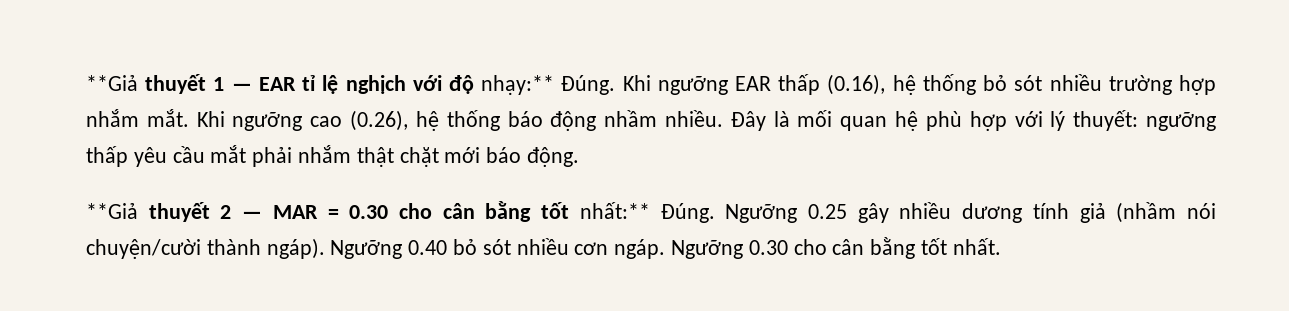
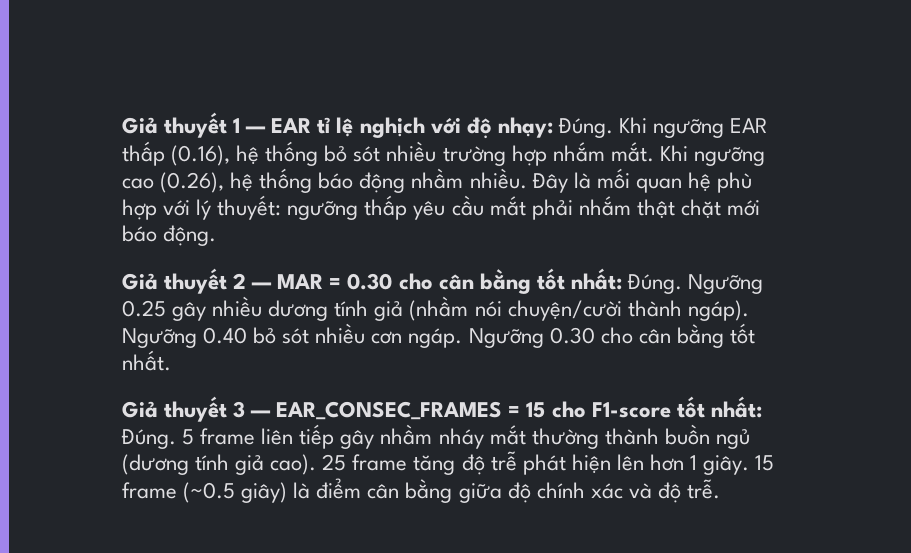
- **Giả thuyết 1 — EAR tỉ lệ nghịch với độ nhạy:** Đúng.
+ Giả thuyết 1 — EAR tỉ lệ nghịch với độ nhạy: Đúng.
- **Giả thuyết 2 — MAR = 0.30 cho cân bằng tốt nhất:** Đúng.
+ Giả thuyết 2 — MAR = 0.30 cho cân bằng tốt nhất: Đúng.
+ Giả thuyết 3 — EAR_CONSEC_FRAMES = 15 cho F1-score tốt nhất: Đúng. 5 frame liên tiếp gây nhầm nháy mắt thường thành buồn ngủ (dương tính giả cao). 25 frame tăng độ trễ phát hiện lên hơn 1 giây. 15 frame (~0.5 giây) là điểm cân bằng giữa độ chính xác và độ trễ.

